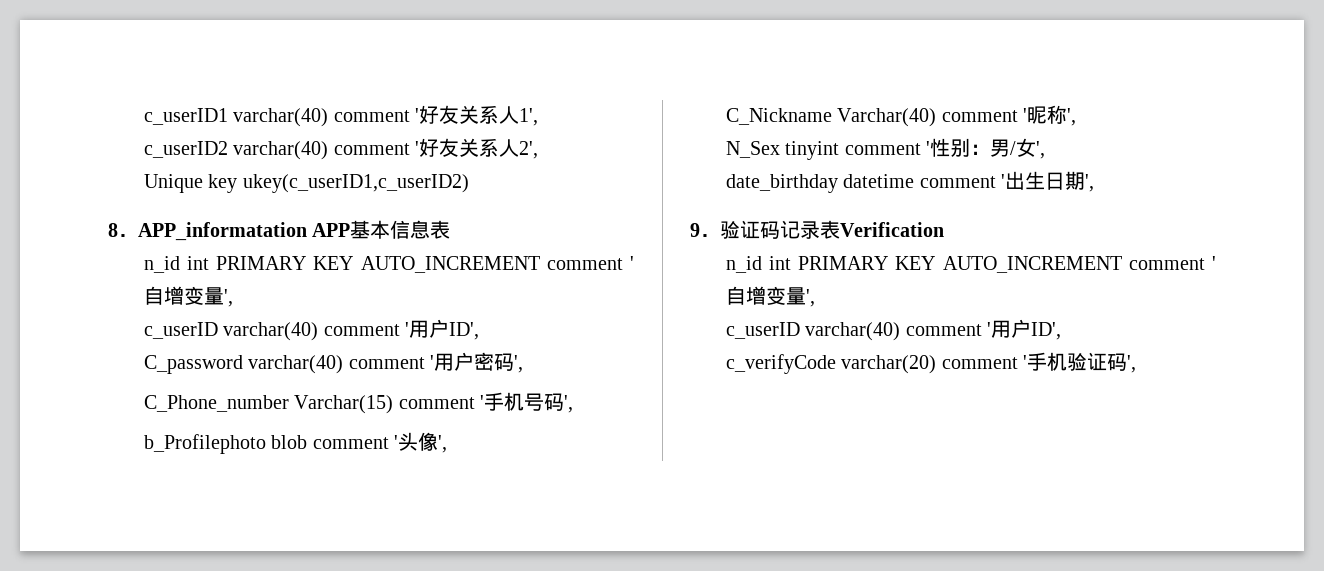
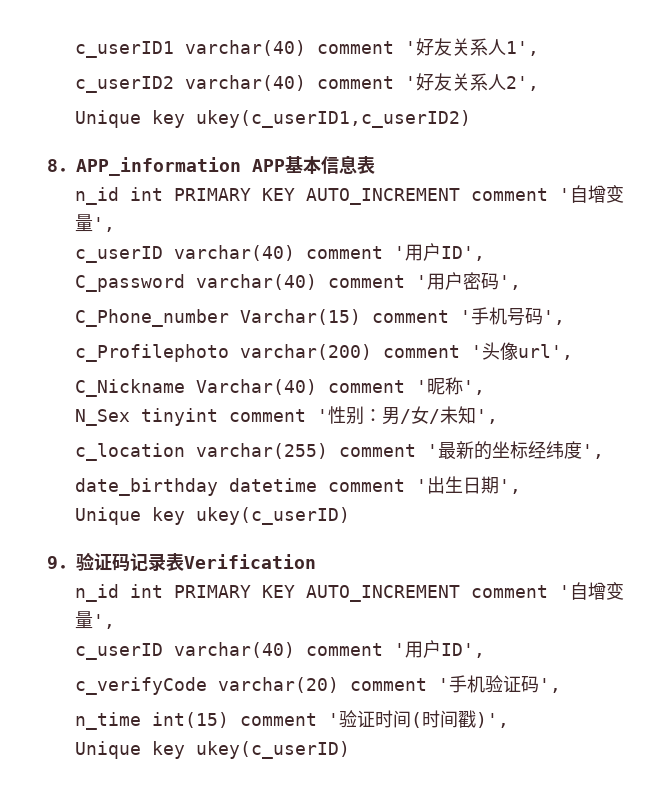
- 8．APP_informatation APP基本信息表
+ 8．APP_information APP基本信息表
- b_Profilephoto blob comment '头像',
+ c_Profilephoto varchar(200) comment '头像url',
- N_Sex tinyint comment '性别：男/女',
+ N_Sex tinyint comment '性别：男/女/未知',
+ c_location varchar(255) comment '最新的坐标经纬度',
  date_birthday datetime comment '出生日期',
+ Unique key ukey(c_userID)
+ n_time int(15) comment '验证时间(时间戳)',
+ Unique key ukey(c_userID)

